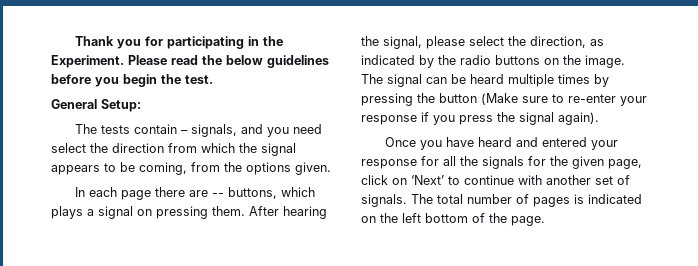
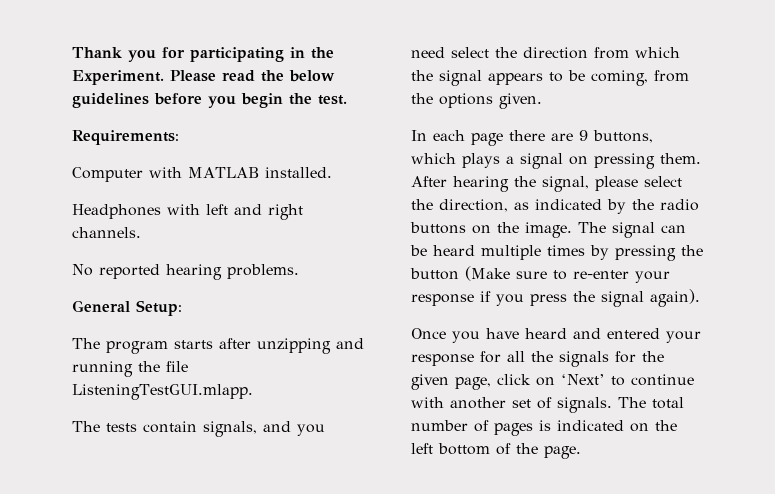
+ Requirements:
+ Computer with MATLAB installed.
+ Headphones with left and right channels.
+ No reported hearing problems.
  General Setup:
+ The program starts after unzipping and running the file ListeningTestGUI.mlapp.
- The tests contain – signals, and you need select the direction from which the signal appears to be coming, from the options given.
+ The tests contain signals, and you need select the direction from which the signal appears to be coming, from the options given.
- In each page there are -- buttons, which plays a signal on pressing them.
+ In each page there are 9 buttons, which plays a signal on pressing them.

